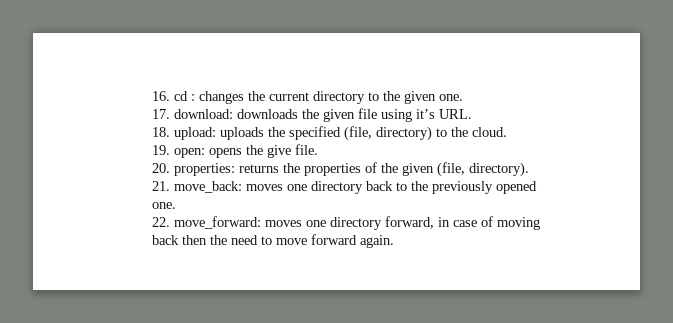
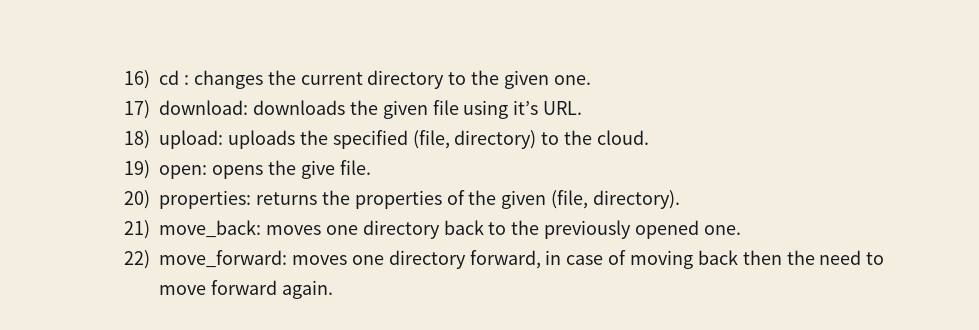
- 16. cd : changes the current directory to the given one.
+ 16) cd : changes the current directory to the given one.
- 17. download: downloads the given file using it’s URL.
+ 17) download: downloads the given file using it’s URL.
- 18. upload: uploads the specified (file, directory) to the cloud.
+ 18) upload: uploads the specified (file, directory) to the cloud.
- 19. open: opens the give file.
+ 19) open: opens the give file.
- 20. properties: returns the properties of the given (file, directory).
+ 20) properties: returns the properties of the given (file, directory).
- 21. move_back: moves one directory back to the previously opened one.
+ 21) move_back: moves one directory back to the previously opened one.
- 22. move_forward: moves one directory forward, in case of moving back then the need to move forward again.
+ 22) move_forward: moves one directory forward, in case of moving back then the need to move forward again.

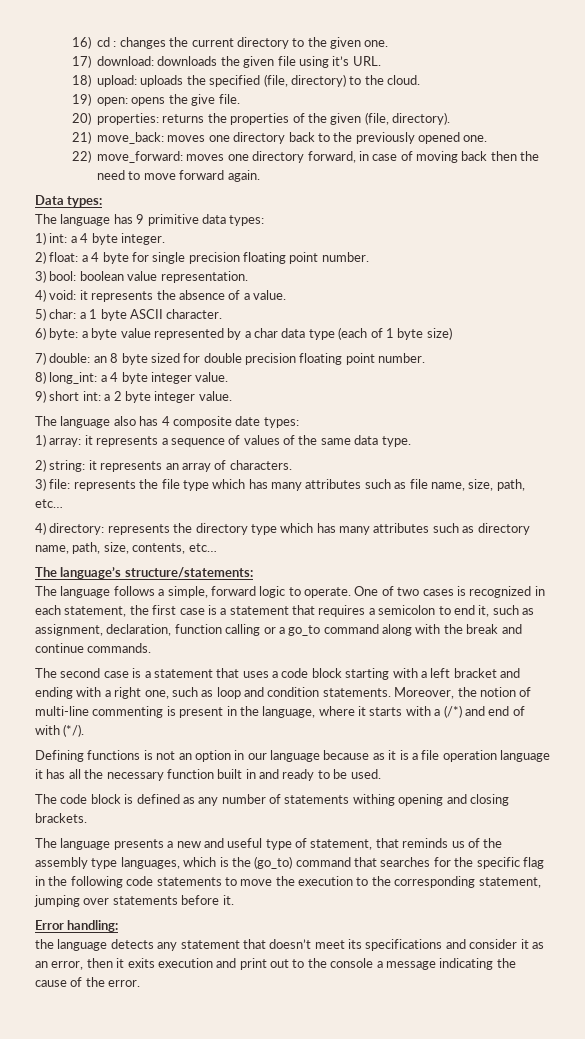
+ Data types:
+ The language has 9 primitive data types:
+ 1) int: a 4 byte integer.
+ 2) float: a 4 byte for single precision floating point number.
+ 3) bool: boolean value representation.
+ 4) void: it represents the absence of a value.
+ 5) char: a 1 byte ASCII character.
+ 6) byte: a byte value represented by a char data type (each of 1 byte size)
+ 7) double: an 8 byte sized for double precision floating point number.
+ 8) long_int: a 4 byte integer value.
+ 9) short int: a 2 byte integer value.
+ The language also has 4 composite date types:
+ 1) array: it represents a sequence of values of the same data type.
+ 2) string: it represents an array of characters.
+ 3) file: represents the file type which has many attributes such as file name, size, path, etc…
+ 4) directory: represents the directory type which has many attributes such as directory name, path, size, contents, etc…
+ The language’s structure/statements:
+ The language follows a simple, forward logic to operate. One of two cases is recognized in each statement, the first case is a statement that requires a semicolon to end it, such as assignment, declaration, function calling or a go_to command along with the break and continue commands.
+ The second case is a statement that uses a code block starting with a left bracket and ending with a right one, such as loop and condition statements. Moreover, the notion of multi-line commenting is present in the language, where it starts with a (/*) and end of with (*/).
+ Defining functions is not an option in our language because as it is a file operation language it has all the necessary function built in and ready to be used.
+ The code block is defined as any number of statements withing opening and closing brackets.
+ The language presents a new and useful type of statement, that reminds us of the assembly type languages, which is the (go_to) command that searches for the specific flag in the following code statements to move the execution to the corresponding statement, jumping over statements before it.
+ Error handling:
+ the language detects any statement that doesn’t meet its specifications and consider it as an error, then it exits execution and print out to the console a message indicating the cause of the error.

